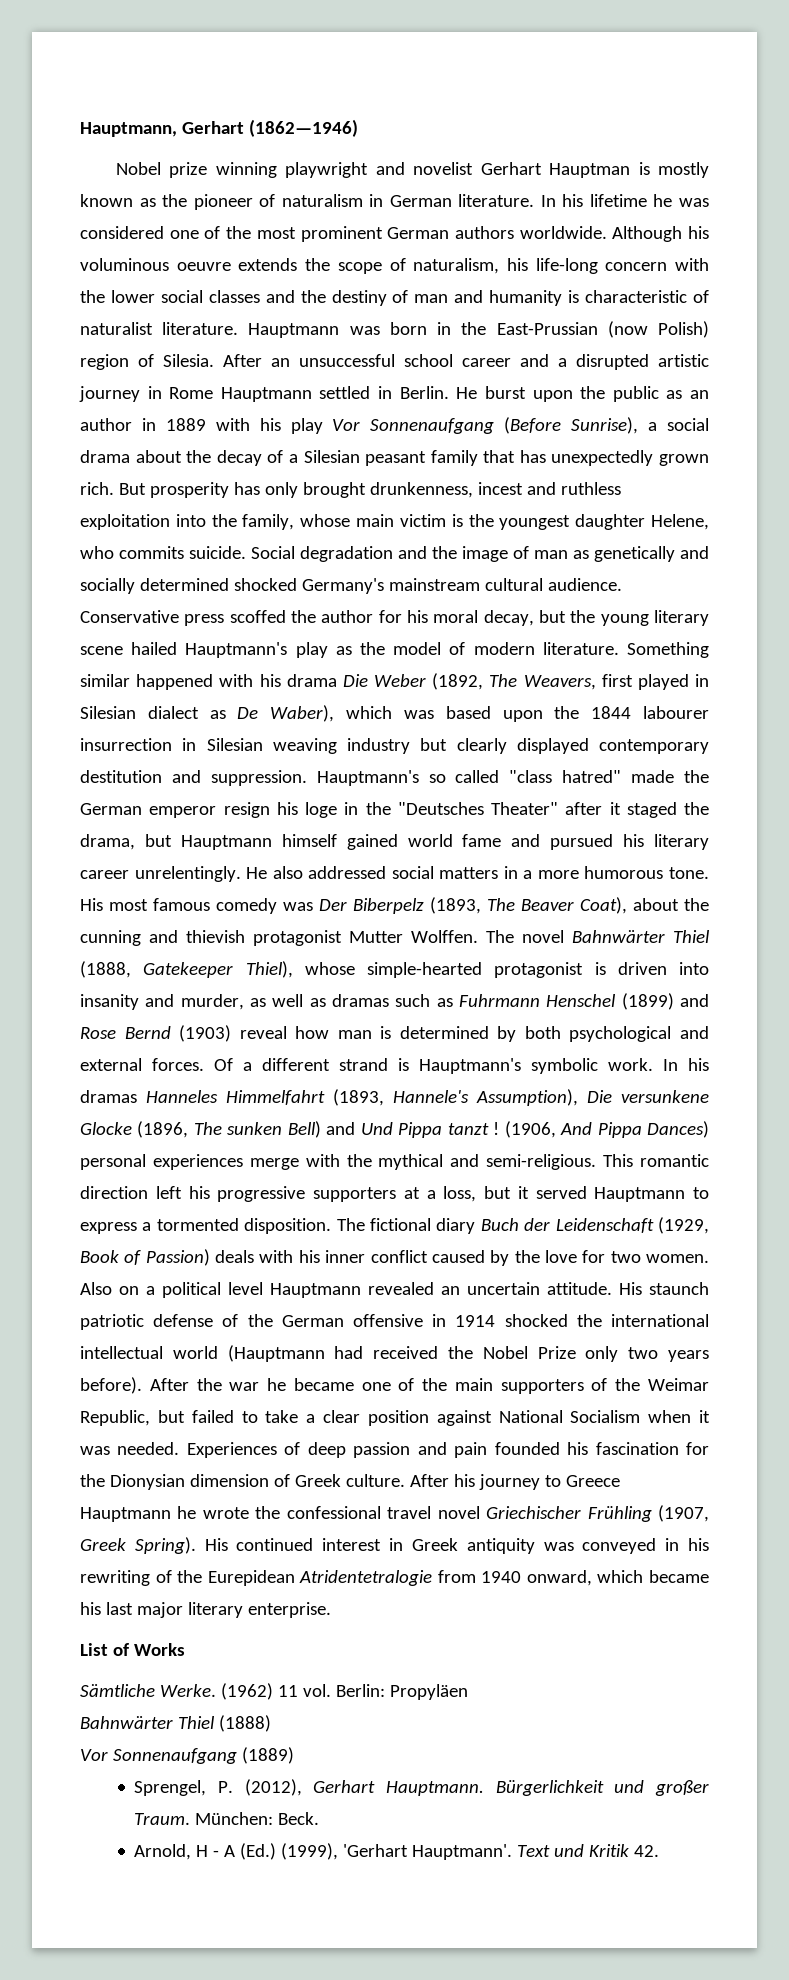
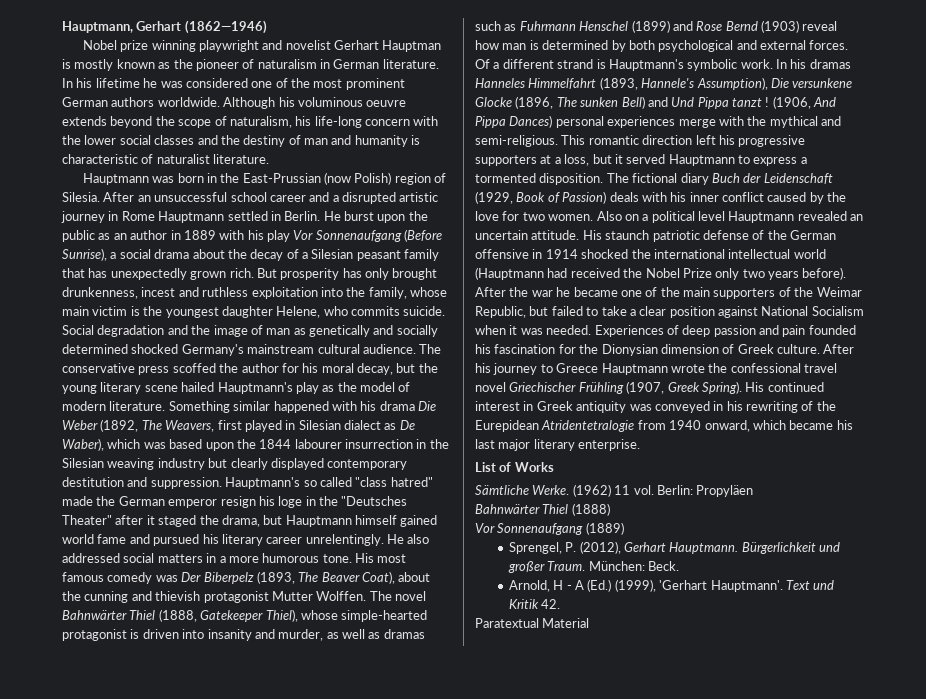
- Although his voluminous oeuvre extends the scope of naturalism, his life-long concern with the lower social classes and the destiny of man and humanity is characteristic of naturalist literature. Hauptmann was born in the East-Prussian (now Polish) region of Silesia.
+ Although his voluminous oeuvre extends beyond the scope of naturalism, his life-long concern with the lower social classes and the destiny of man and humanity is characteristic of naturalist literature.
+ Hauptmann was born in the East-Prussian (now Polish) region of Silesia.
- Conservative press scoffed the author for his moral decay, but the young literary scene hailed Hauptmann's play as the model of modern literature.
+ The conservative press scoffed the author for his moral decay, but the young literary scene hailed Hauptmann's play as the model of modern literature.
- Something similar happened with his drama Die Weber (1892, The Weavers, first played in Silesian dialect as De Waber), which was based upon the 1844 labourer insurrection in Silesian weaving industry but clearly displayed contemporary destitution and suppression.
+ Something similar happened with his drama Die Weber (1892, The Weavers, first played in Silesian dialect as De Waber), which was based upon the 1844 labourer insurrection in the Silesian weaving industry but clearly displayed contemporary destitution and suppression.
- After his journey to Greece Hauptmann he wrote the confessional travel novel Griechischer Frühling (1907, Greek Spring).
+ After his journey to Greece Hauptmann wrote the confessional travel novel Griechischer Frühling (1907, Greek Spring).
+ Paratextual Material

